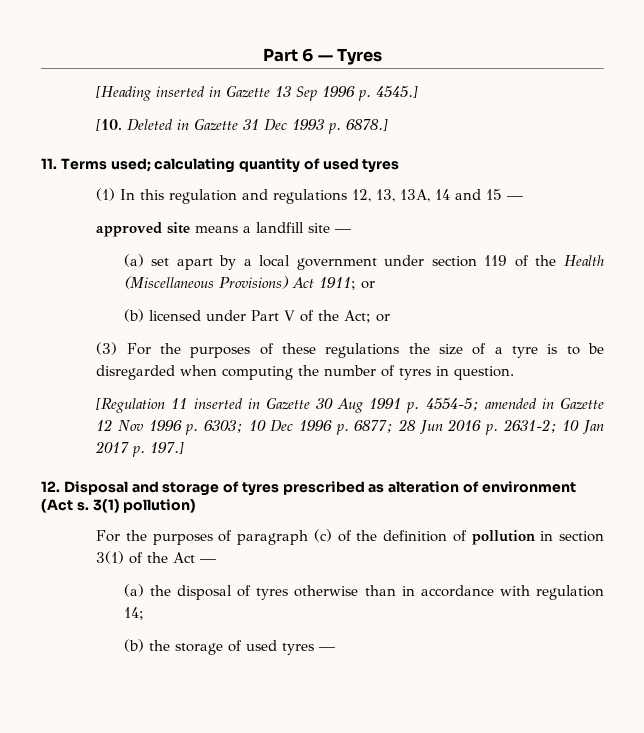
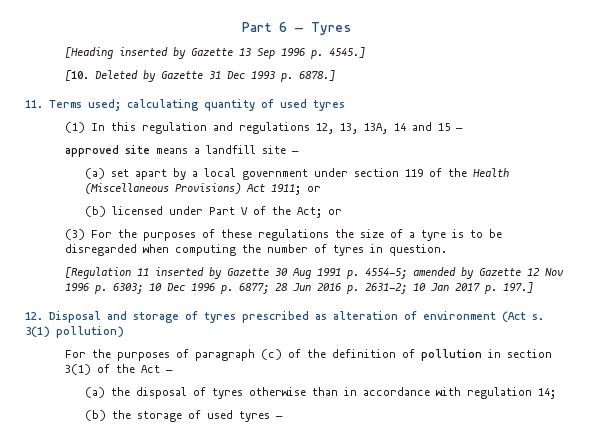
- [Heading inserted in Gazette 13 Sep 1996 p. 4545.]
+ [Heading inserted by Gazette 13 Sep 1996 p. 4545.]
- [10. Deleted in Gazette 31 Dec 1993 p. 6878.]
+ [10. Deleted by Gazette 31 Dec 1993 p. 6878.]
- [Regulation 11 inserted in Gazette 30 Aug 1991 p. 4554-5; amended in Gazette 12 Nov 1996 p. 6303; 10 Dec 1996 p. 6877; 28 Jun 2016 p. 2631-2; 10 Jan 2017 p. 197.]
+ [Regulation 11 inserted by Gazette 30 Aug 1991 p. 4554-5; amended by Gazette 12 Nov 1996 p. 6303; 10 Dec 1996 p. 6877; 28 Jun 2016 p. 2631-2; 10 Jan 2017 p. 197.]

